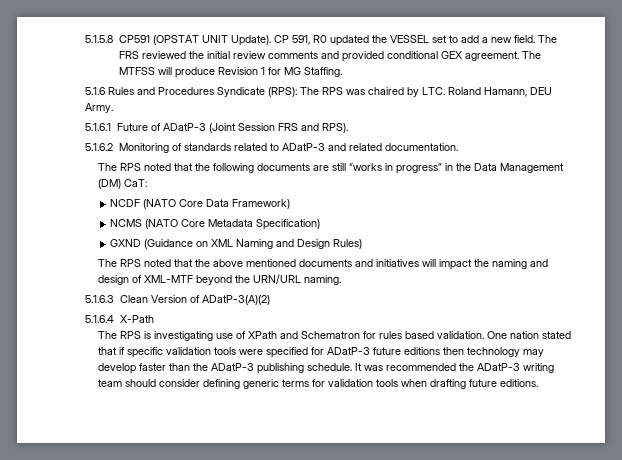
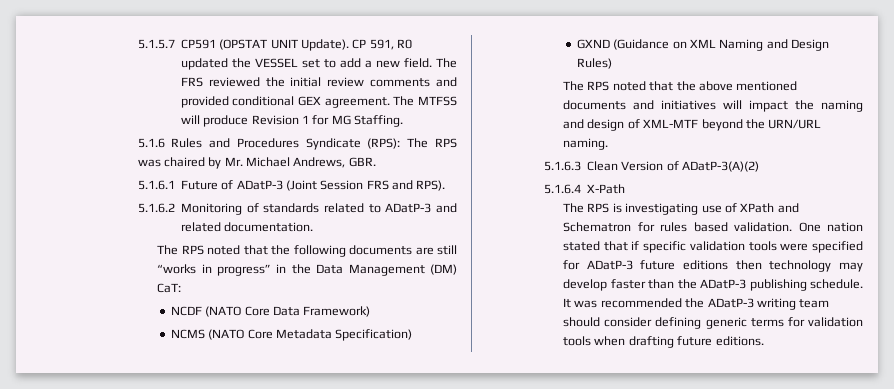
- 5.1.5.8 CP591 (OPSTAT UNIT Update).
+ 5.1.5.7 CP591 (OPSTAT UNIT Update).
- 5.1.6 Rules and Procedures Syndicate (RPS): The RPS was chaired by LTC. Roland Hamann, DEU Army.
+ 5.1.6 Rules and Procedures Syndicate (RPS): The RPS was chaired by Mr. Michael Andrews, GBR.

